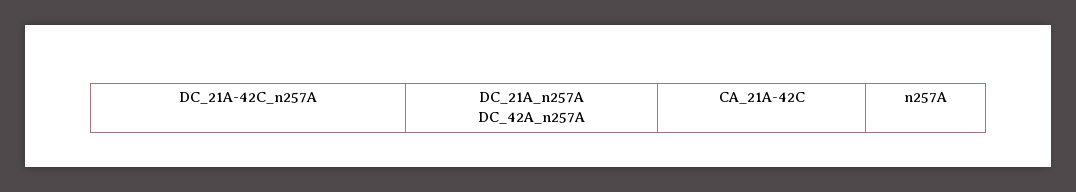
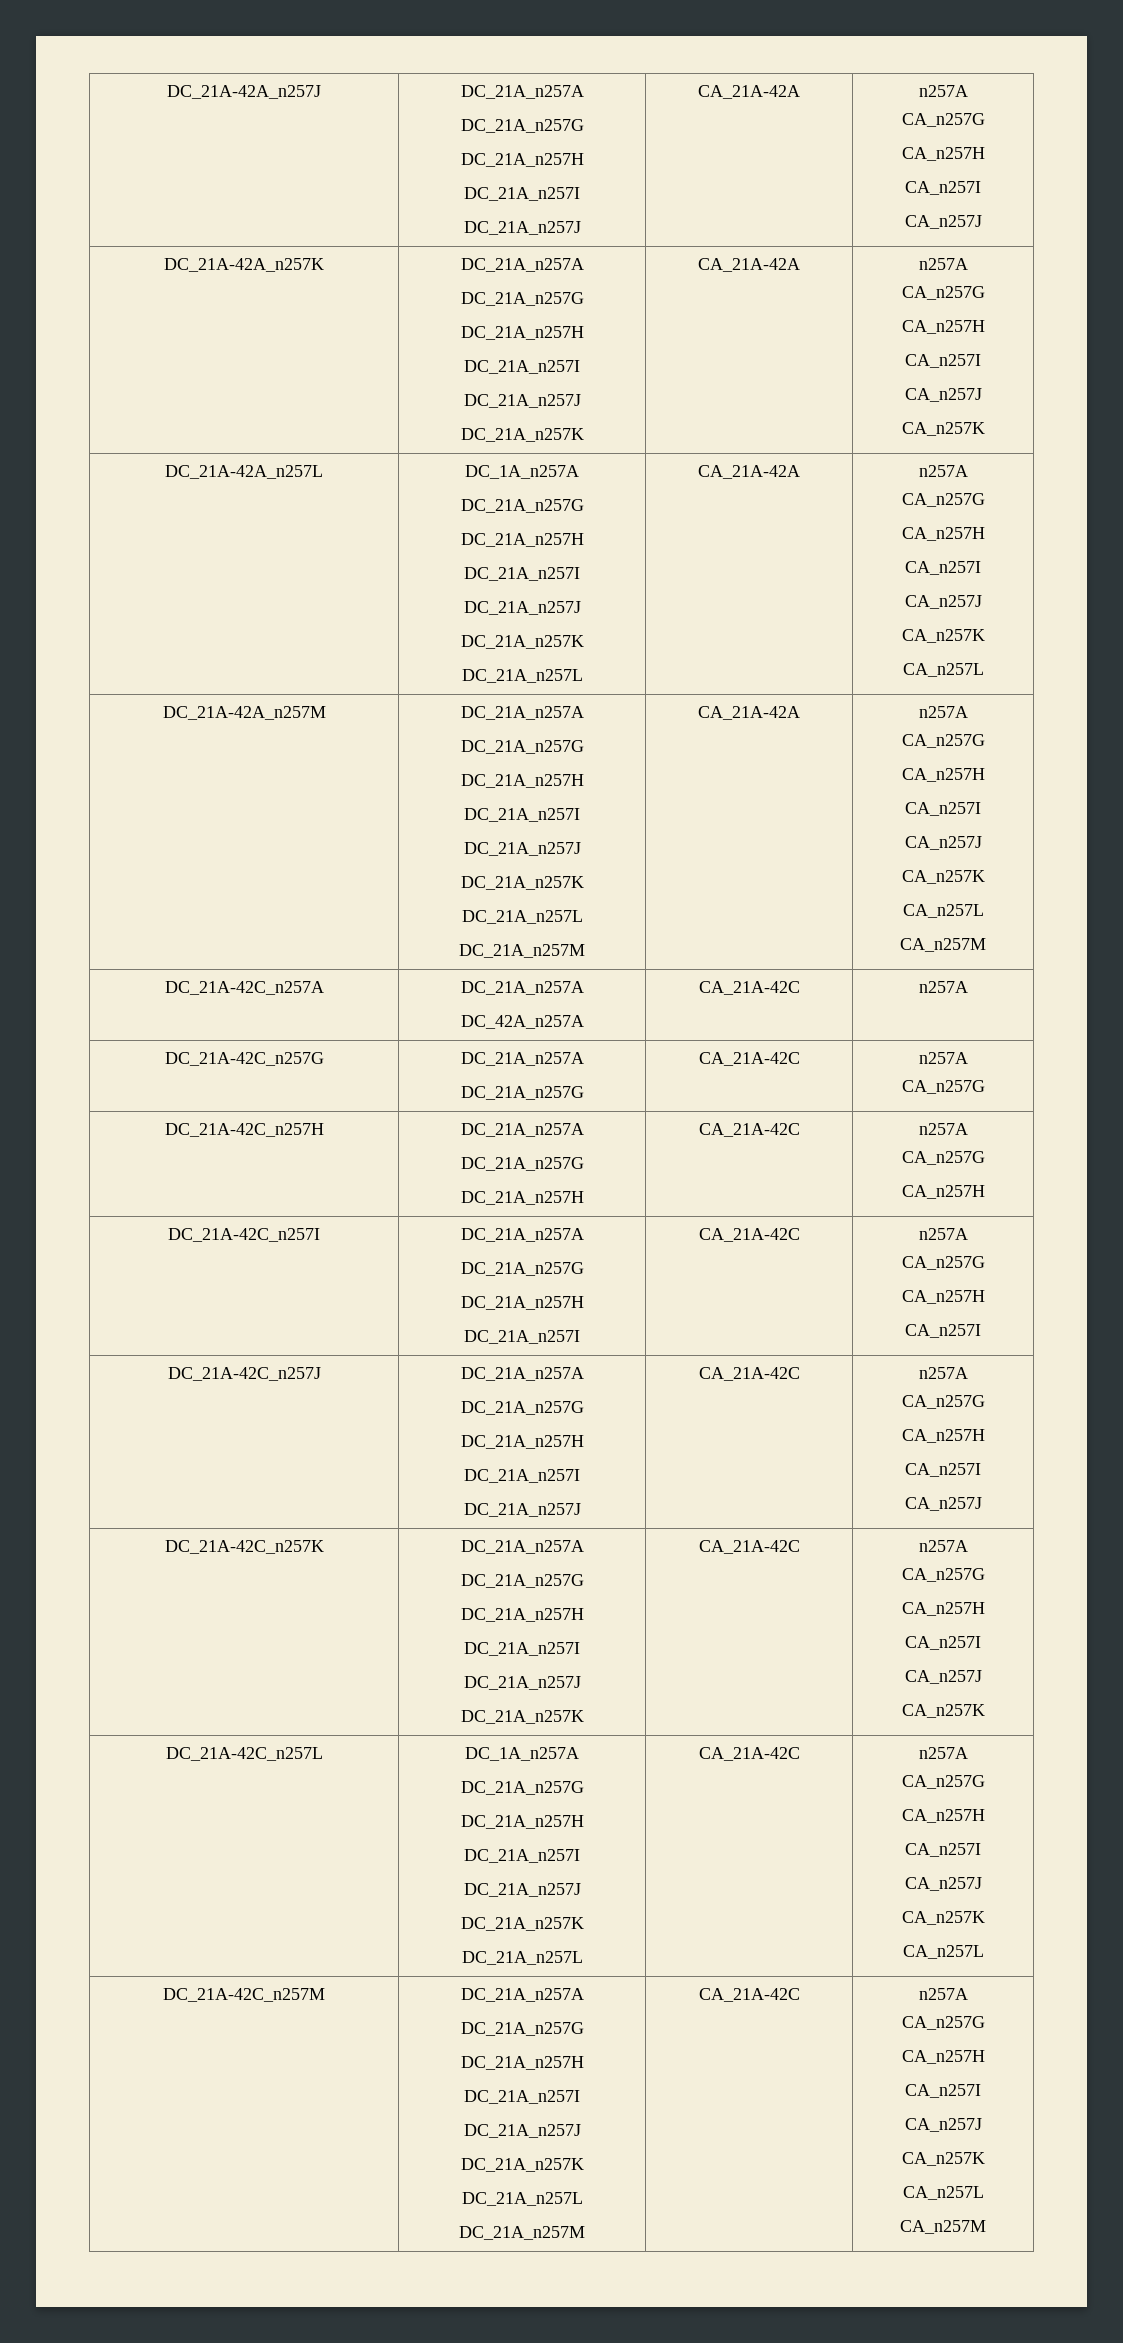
+ DC_21A-42A_n257J | DC_21A_n257A
+ DC_21A_n257G
+ DC_21A_n257H
+ DC_21A_n257I
+ DC_21A_n257J | CA_21A-42A | n257A
+ CA_n257G
+ CA_n257H
+ CA_n257I
+ CA_n257J
+ DC_21A-42A_n257K | DC_21A_n257A
+ DC_21A_n257G
+ DC_21A_n257H
+ DC_21A_n257I
+ DC_21A_n257J
+ DC_21A_n257K | CA_21A-42A | n257A
+ CA_n257G
+ CA_n257H
+ CA_n257I
+ CA_n257J
+ CA_n257K
+ DC_21A-42A_n257L | DC_1A_n257A
+ DC_21A_n257G
+ DC_21A_n257H
+ DC_21A_n257I
+ DC_21A_n257J
+ DC_21A_n257K
+ DC_21A_n257L | CA_21A-42A | n257A
+ CA_n257G
+ CA_n257H
+ CA_n257I
+ CA_n257J
+ CA_n257K
+ CA_n257L
+ DC_21A-42A_n257M | DC_21A_n257A
+ DC_21A_n257G
+ DC_21A_n257H
+ DC_21A_n257I
+ DC_21A_n257J
+ DC_21A_n257K
+ DC_21A_n257L
+ DC_21A_n257M | CA_21A-42A | n257A
+ CA_n257G
+ CA_n257H
+ CA_n257I
+ CA_n257J
+ CA_n257K
+ CA_n257L
+ CA_n257M
+ DC_21A-42C_n257G | DC_21A_n257A
+ DC_21A_n257G | CA_21A-42C | n257A
+ CA_n257G
+ DC_21A-42C_n257H | DC_21A_n257A
+ DC_21A_n257G
+ DC_21A_n257H | CA_21A-42C | n257A
+ CA_n257G
+ CA_n257H
+ DC_21A-42C_n257I | DC_21A_n257A
+ DC_21A_n257G
+ DC_21A_n257H
+ DC_21A_n257I | CA_21A-42C | n257A
+ CA_n257G
+ CA_n257H
+ CA_n257I
+ DC_21A-42C_n257J | DC_21A_n257A
+ DC_21A_n257G
+ DC_21A_n257H
+ DC_21A_n257I
+ DC_21A_n257J | CA_21A-42C | n257A
+ CA_n257G
+ CA_n257H
+ CA_n257I
+ CA_n257J
+ DC_21A-42C_n257K | DC_21A_n257A
+ DC_21A_n257G
+ DC_21A_n257H
+ DC_21A_n257I
+ DC_21A_n257J
+ DC_21A_n257K | CA_21A-42C | n257A
+ CA_n257G
+ CA_n257H
+ CA_n257I
+ CA_n257J
+ CA_n257K
+ DC_21A-42C_n257L | DC_1A_n257A
+ DC_21A_n257G
+ DC_21A_n257H
+ DC_21A_n257I
+ DC_21A_n257J
+ DC_21A_n257K
+ DC_21A_n257L | CA_21A-42C | n257A
+ CA_n257G
+ CA_n257H
+ CA_n257I
+ CA_n257J
+ CA_n257K
+ CA_n257L
+ DC_21A-42C_n257M | DC_21A_n257A
+ DC_21A_n257G
+ DC_21A_n257H
+ DC_21A_n257I
+ DC_21A_n257J
+ DC_21A_n257K
+ DC_21A_n257L
+ DC_21A_n257M | CA_21A-42C | n257A
+ CA_n257G
+ CA_n257H
+ CA_n257I
+ CA_n257J
+ CA_n257K
+ CA_n257L
+ CA_n257M

